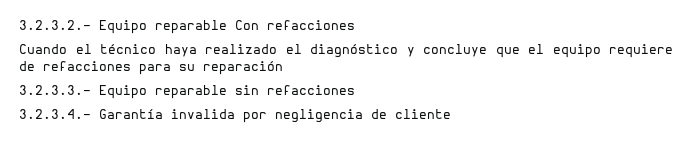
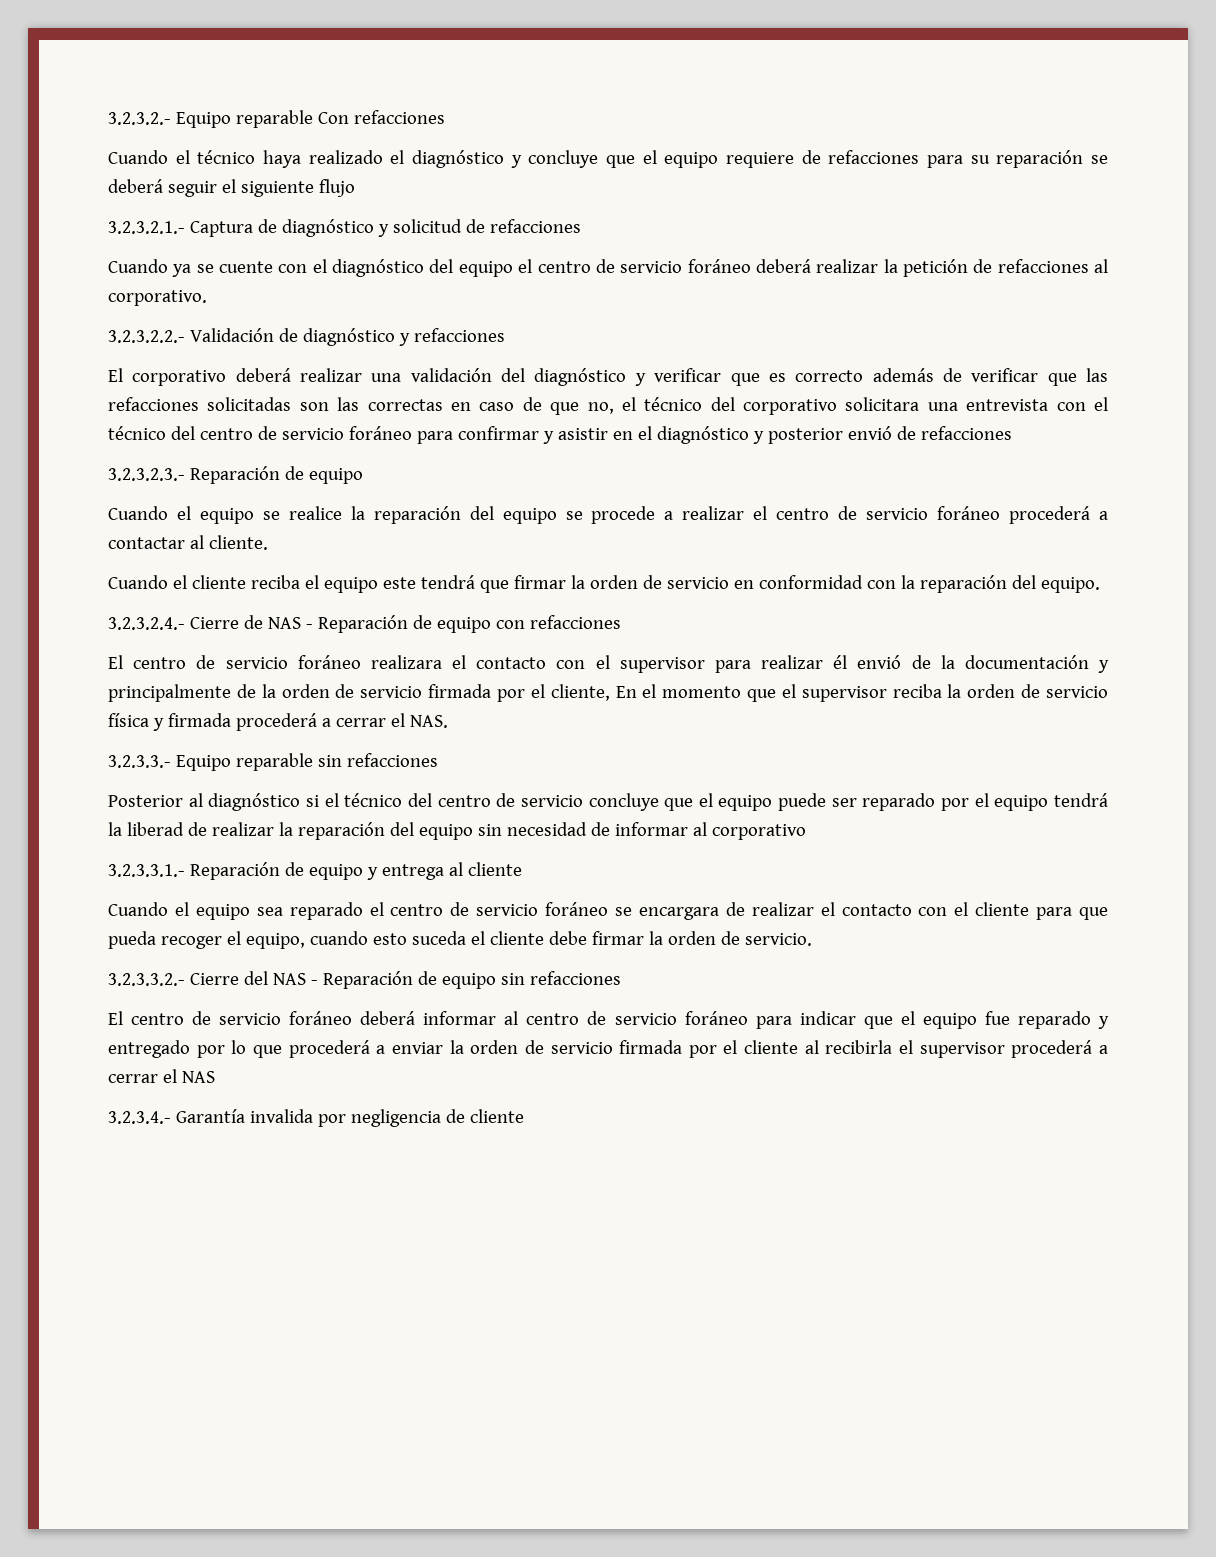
- Cuando el técnico haya realizado el diagnóstico y concluye que el equipo requiere de refacciones para su reparación
+ Cuando el técnico haya realizado el diagnóstico y concluye que el equipo requiere de refacciones para su reparación se deberá seguir el siguiente flujo
+ 3.2.3.2.1.- Captura de diagnóstico y solicitud de refacciones
+ Cuando ya se cuente con el diagnóstico del equipo el centro de servicio foráneo deberá realizar la petición de refacciones al corporativo.
+ 3.2.3.2.2.- Validación de diagnóstico y refacciones
+ El corporativo deberá realizar una validación del diagnóstico y verificar que es correcto además de verificar que las refacciones solicitadas son las correctas en caso de que no, el técnico del corporativo solicitara una entrevista con el técnico del centro de servicio foráneo para confirmar y asistir en el diagnóstico y posterior envió de refacciones
+ 3.2.3.2.3.- Reparación de equipo
+ Cuando el equipo se realice la reparación del equipo se procede a realizar el centro de servicio foráneo procederá a contactar al cliente.
+ Cuando el cliente reciba el equipo este tendrá que firmar la orden de servicio en conformidad con la reparación del equipo.
+ 3.2.3.2.4.- Cierre de NAS - Reparación de equipo con refacciones
+ El centro de servicio foráneo realizara el contacto con el supervisor para realizar él envió de la documentación y principalmente de la orden de servicio firmada por el cliente, En el momento que el supervisor reciba la orden de servicio física y firmada procederá a cerrar el NAS.
+ Posterior al diagnóstico si el técnico del centro de servicio concluye que el equipo puede ser reparado por el equipo tendrá la liberad de realizar la reparación del equipo sin necesidad de informar al corporativo
+ 3.2.3.3.1.- Reparación de equipo y entrega al cliente
+ Cuando el equipo sea reparado el centro de servicio foráneo se encargara de realizar el contacto con el cliente para que pueda recoger el equipo, cuando esto suceda el cliente debe firmar la orden de servicio.
+ 3.2.3.3.2.- Cierre del NAS - Reparación de equipo sin refacciones
+ El centro de servicio foráneo deberá informar al centro de servicio foráneo para indicar que el equipo fue reparado y entregado por lo que procederá a enviar la orden de servicio firmada por el cliente al recibirla el supervisor procederá a cerrar el NAS

